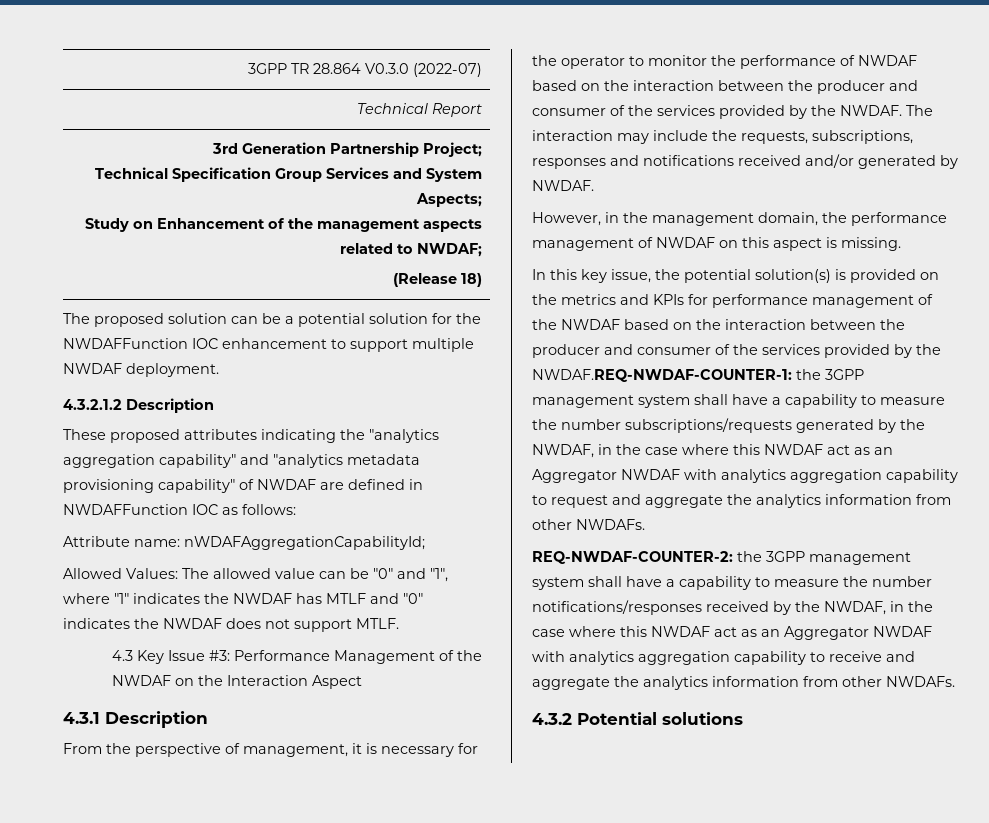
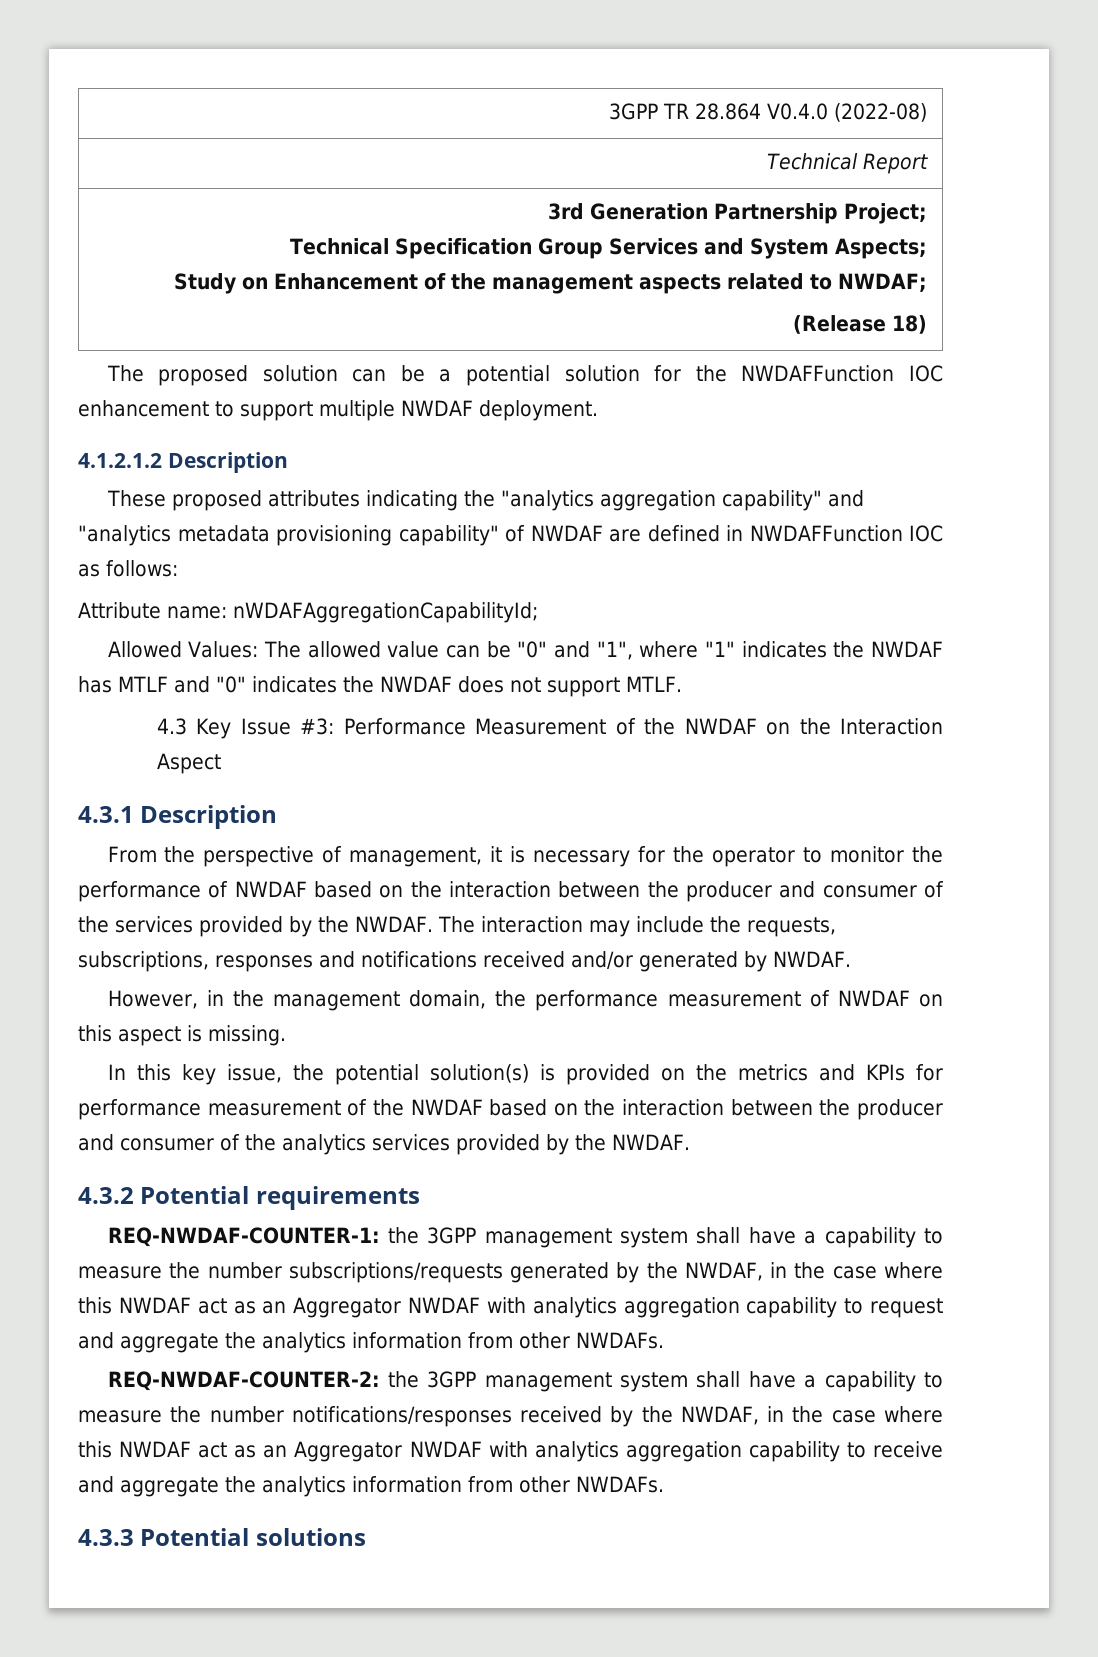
- 3GPP TR 28.864 V0.3.0 (2022-07)
+ 3GPP TR 28.864 V0.4.0 (2022-08)
- 4.3.2.1.2 Description
+ 4.1.2.1.2 Description
- 4.3 Key Issue #3: Performance Management of the NWDAF on the Interaction Aspect
+ 4.3 Key Issue #3: Performance Measurement of the NWDAF on the Interaction Aspect
- However, in the management domain, the performance management of NWDAF on this aspect is missing.
+ However, in the management domain, the performance measurement of NWDAF on this aspect is missing.
- In this key issue, the potential solution(s) is provided on the metrics and KPIs for performance management of the NWDAF based on the interaction between the producer and consumer of the services provided by the NWDAF.REQ-NWDAF-COUNTER-1:
+ In this key issue, the potential solution(s) is provided on the metrics and KPIs for performance measurement of the NWDAF based on the interaction between the producer and consumer of the analytics services provided by the NWDAF.
+ 4.3.2 Potential requirements
+ REQ-NWDAF-COUNTER-1:
- 4.3.2 Potential solutions
+ 4.3.3 Potential solutions

